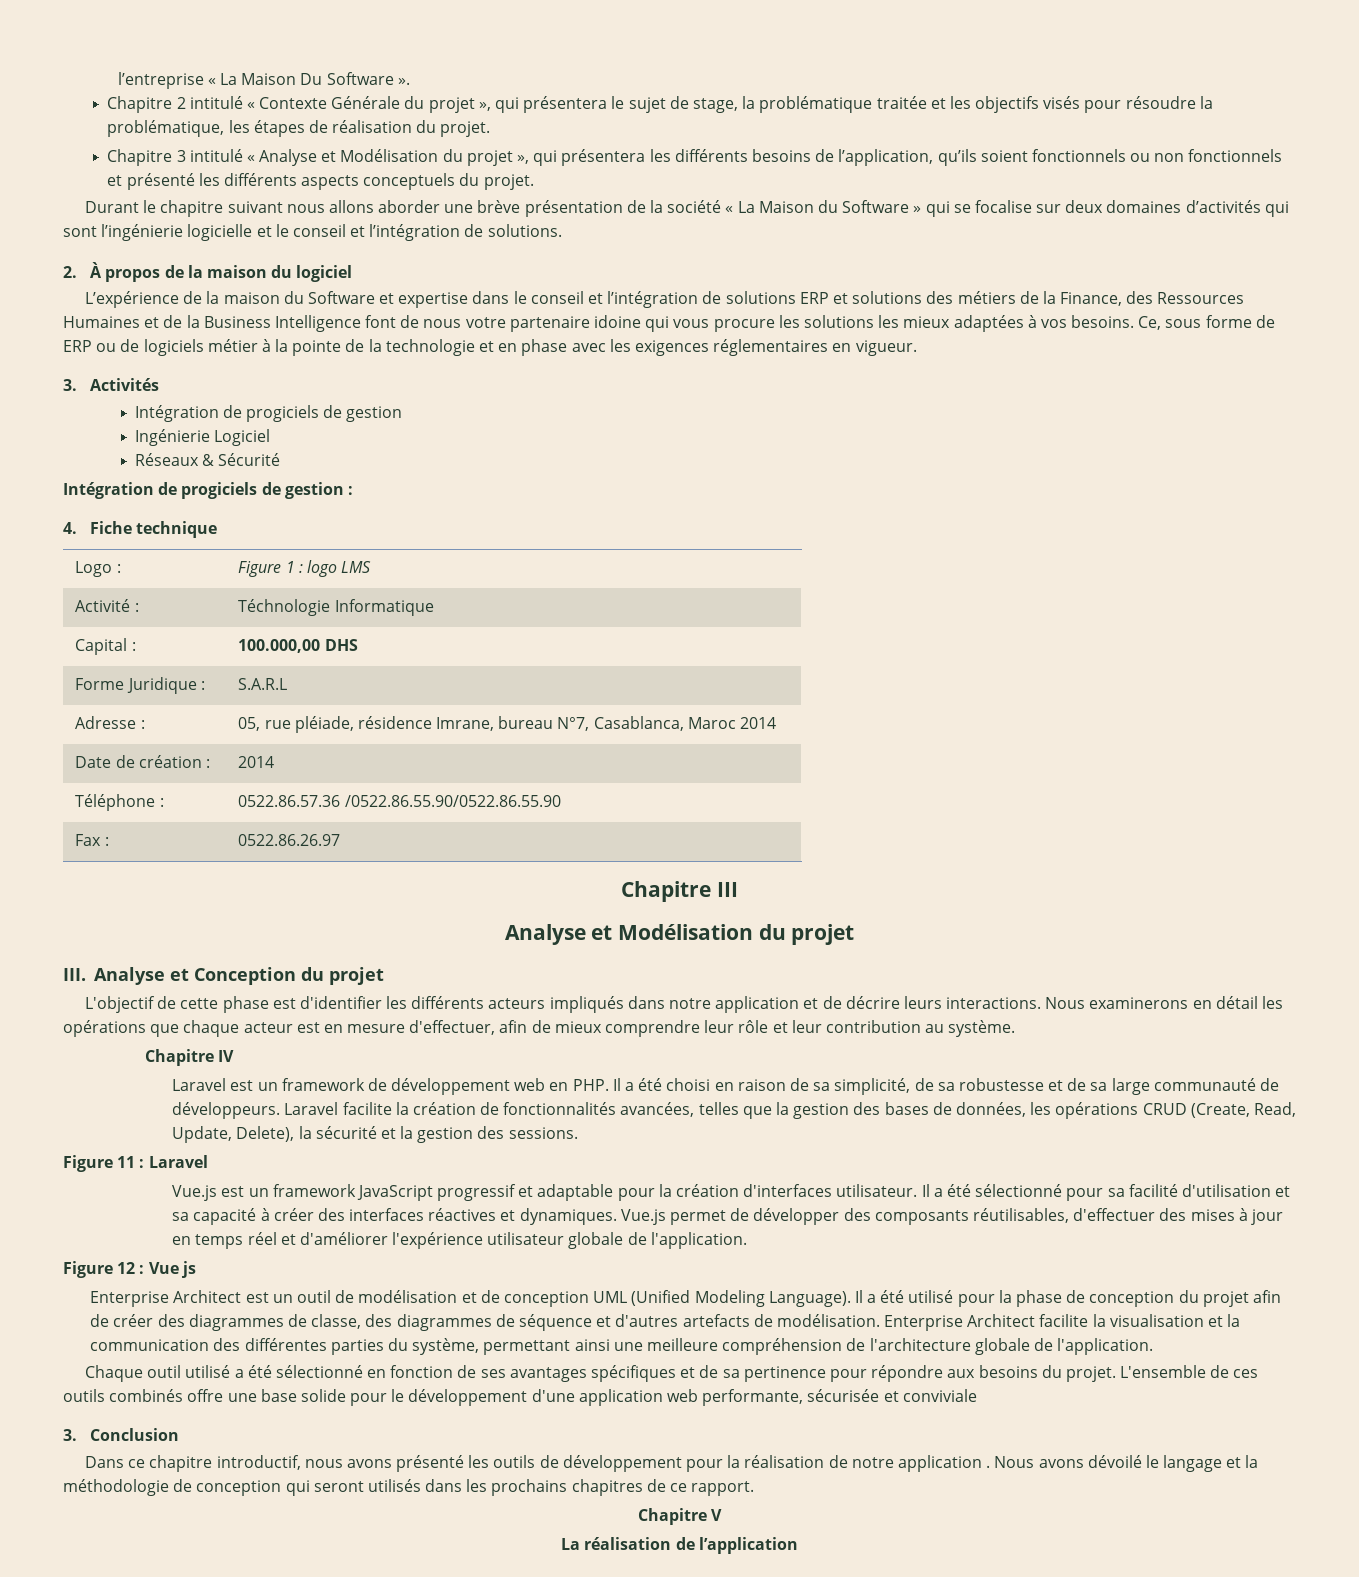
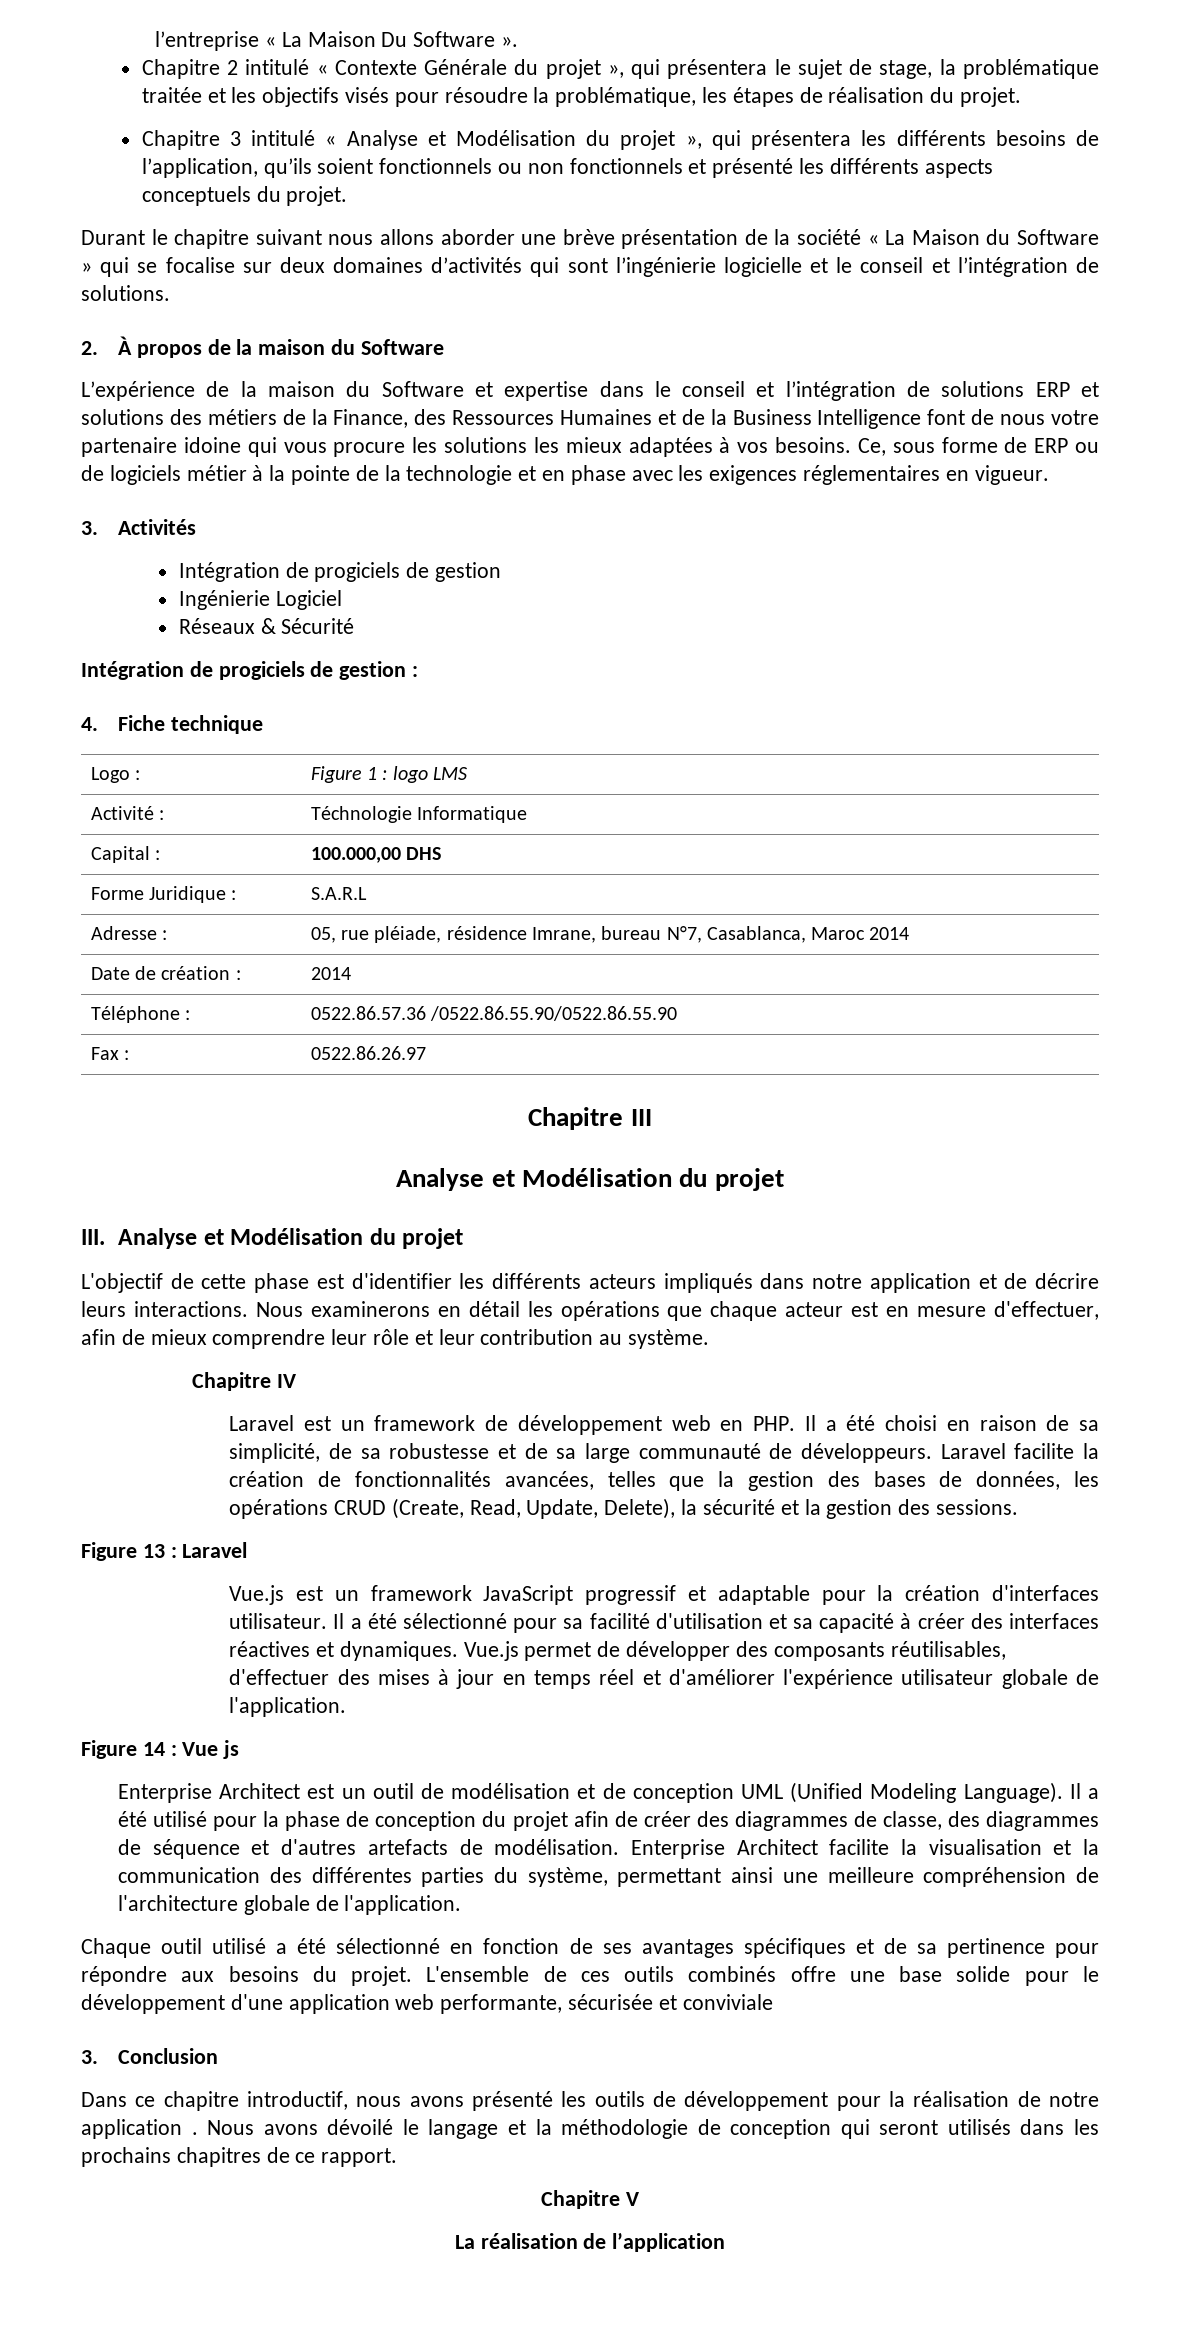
- 2. À propos de la maison du logiciel
+ 2. À propos de la maison du Software
- III. Analyse et Conception du projet
+ III. Analyse et Modélisation du projet
- Figure 11 : Laravel
+ Figure 13 : Laravel
- Figure 12 : Vue js
+ Figure 14 : Vue js

